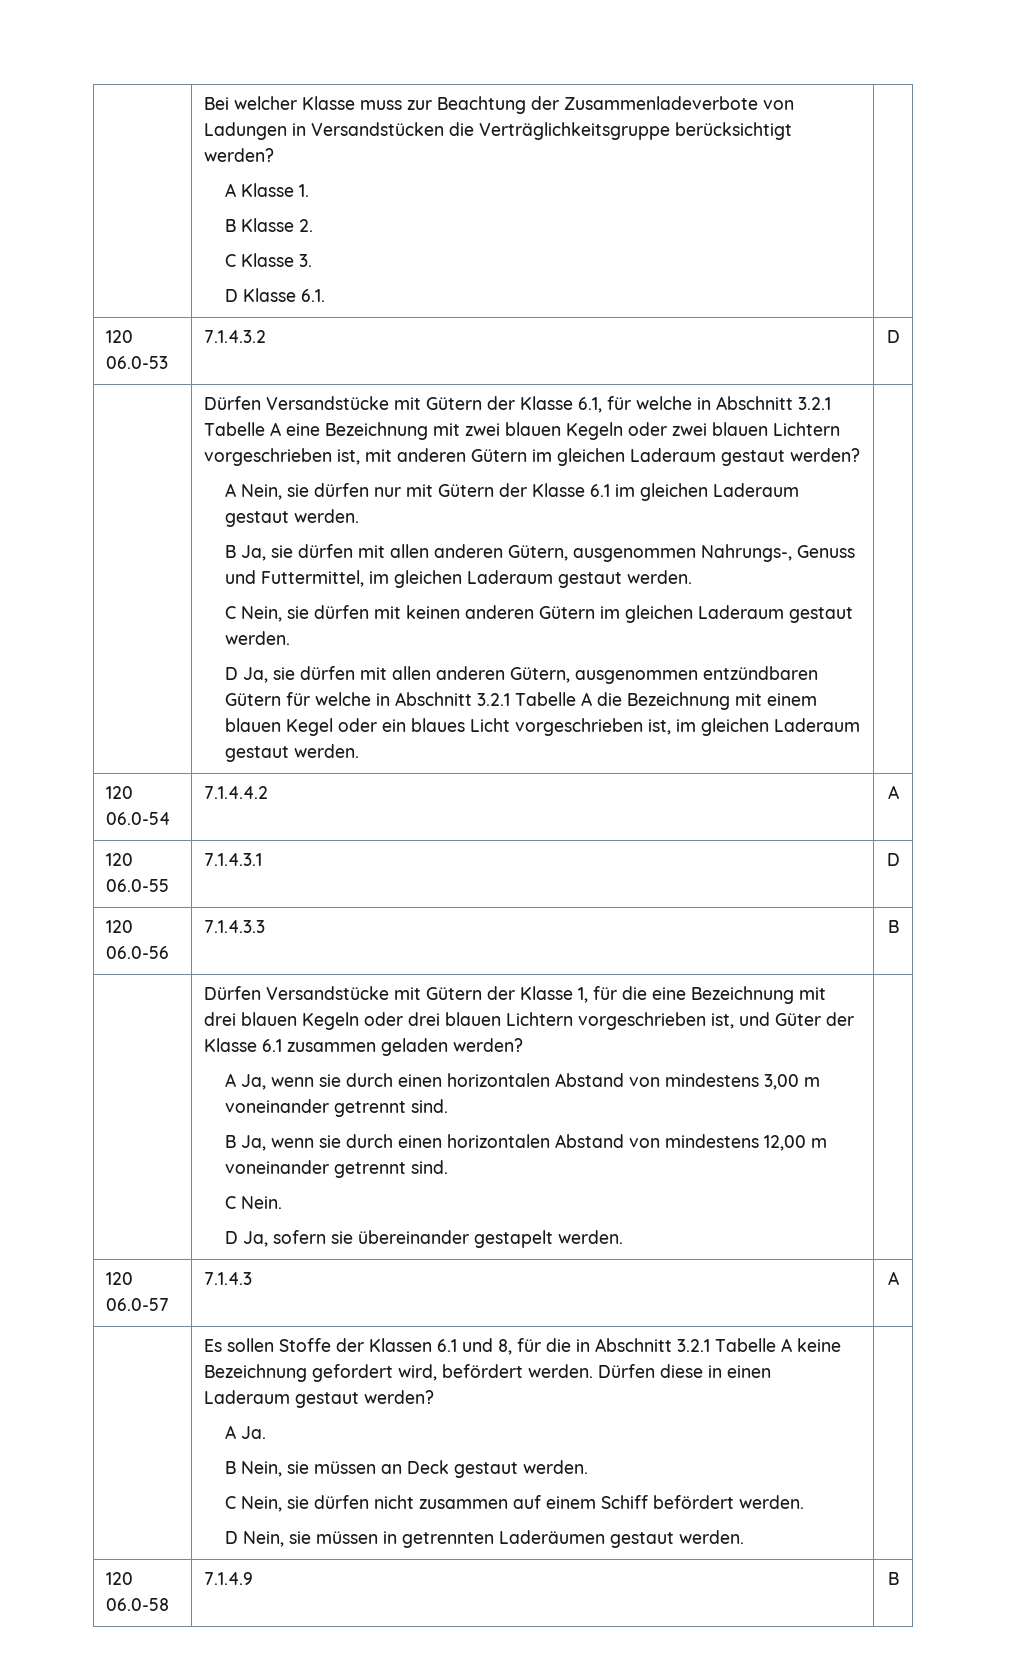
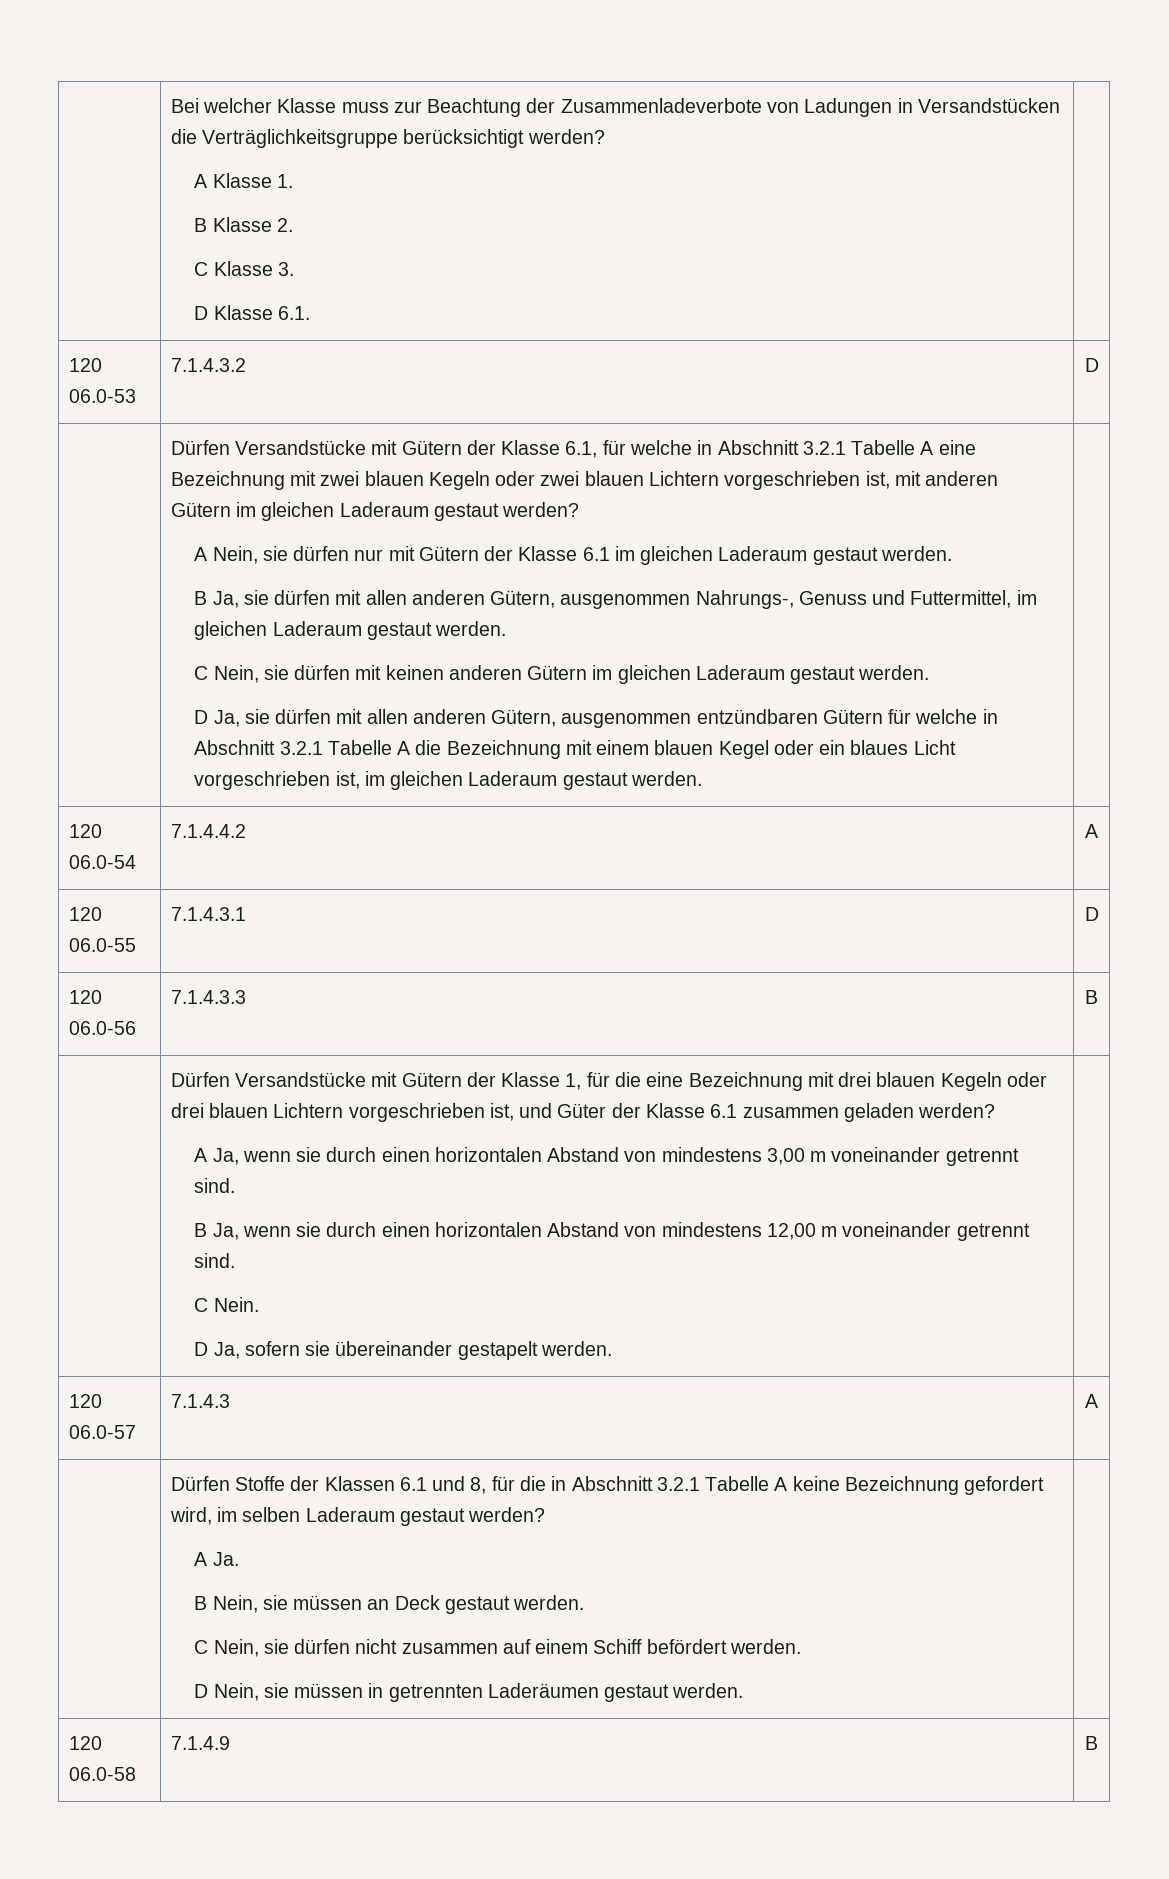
- Es sollen Stoffe der Klassen 6.1 und 8, für die in Abschnitt 3.2.1 Tabelle A keine Bezeichnung gefordert wird, befördert werden. Dürfen diese in einen Laderaum gestaut werden?
+ Dürfen Stoffe der Klassen 6.1 und 8, für die in Abschnitt 3.2.1 Tabelle A keine Bezeichnung gefordert wird, im selben Laderaum gestaut werden?

